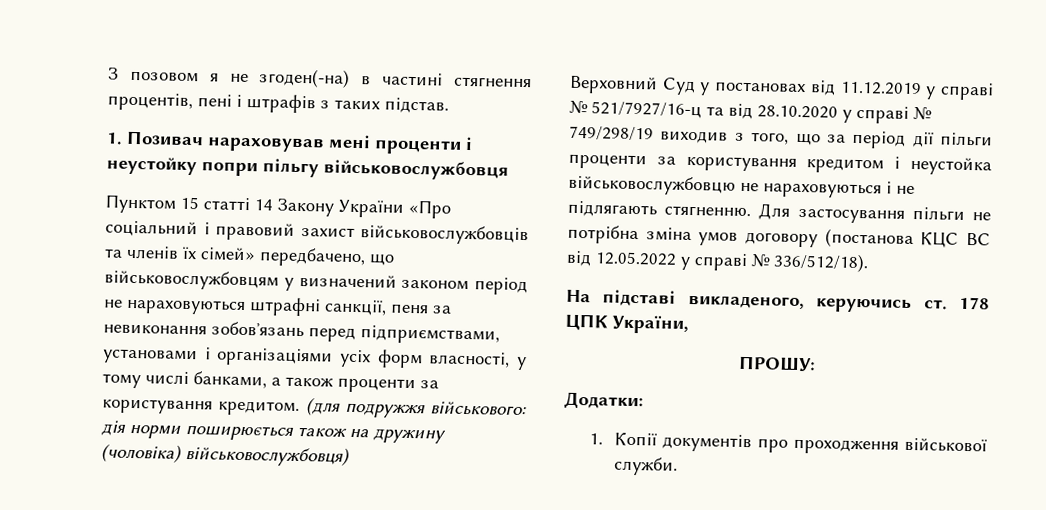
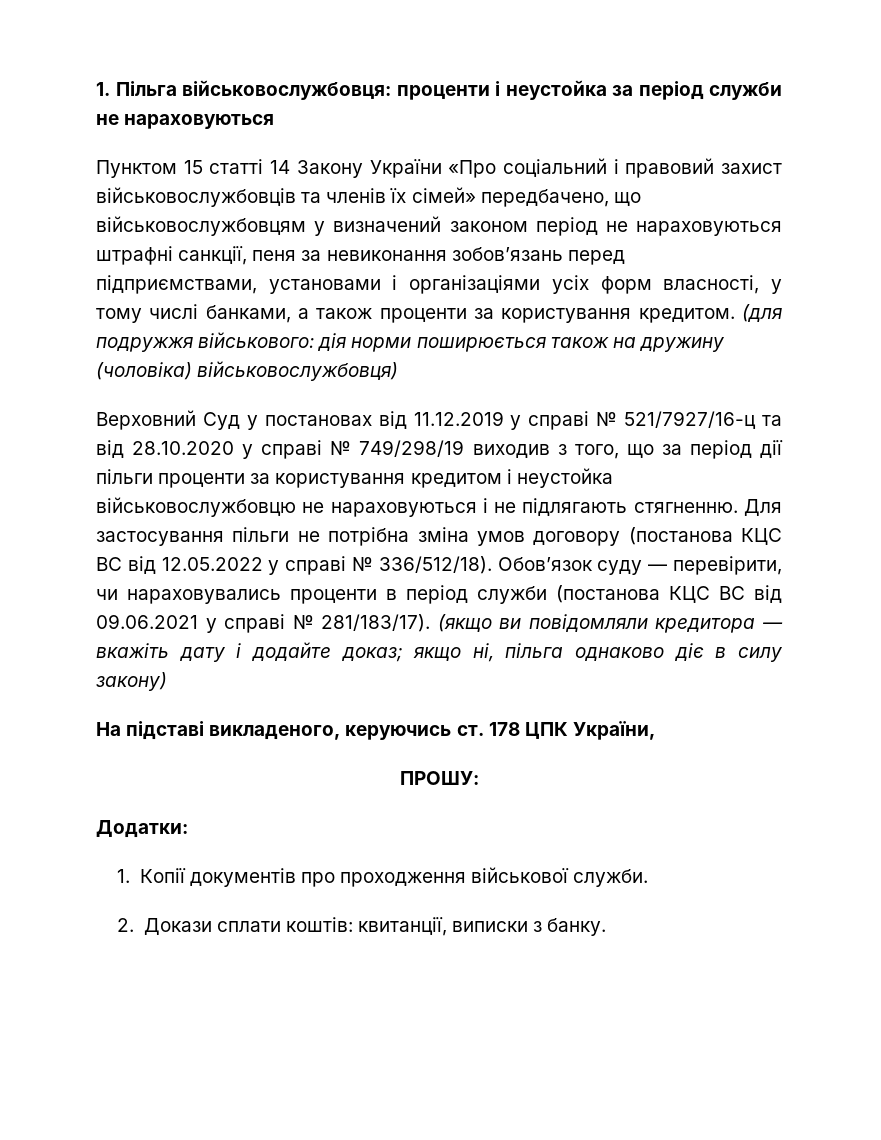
- З позовом я не згоден(-на) в частині стягнення процентів, пені і штрафів з таких підстав.
- 1. Позивач нараховував мені проценти і неустойку попри пільгу військовослужбовця
+ 1. Пільга військовослужбовця: проценти і неустойка за період служби не нараховуються
+ Обовʼязок суду — перевірити, чи нараховувались проценти в період служби (постанова КЦС ВС від 09.06.2021 у справі № 281/183/17). (якщо ви повідомляли кредитора — вкажіть дату і додайте доказ; якщо ні, пільга однаково діє в силу закону)
+ 2. Докази сплати коштів: квитанції, виписки з банку.

